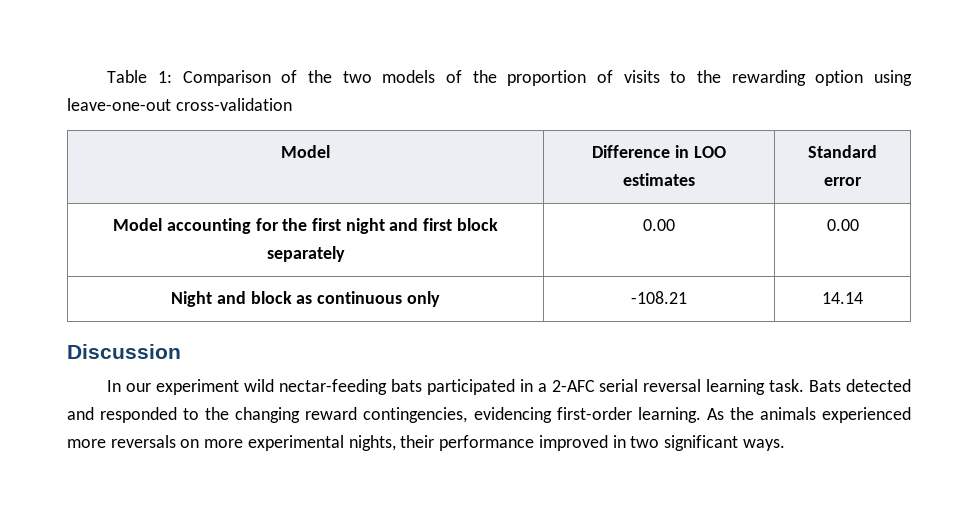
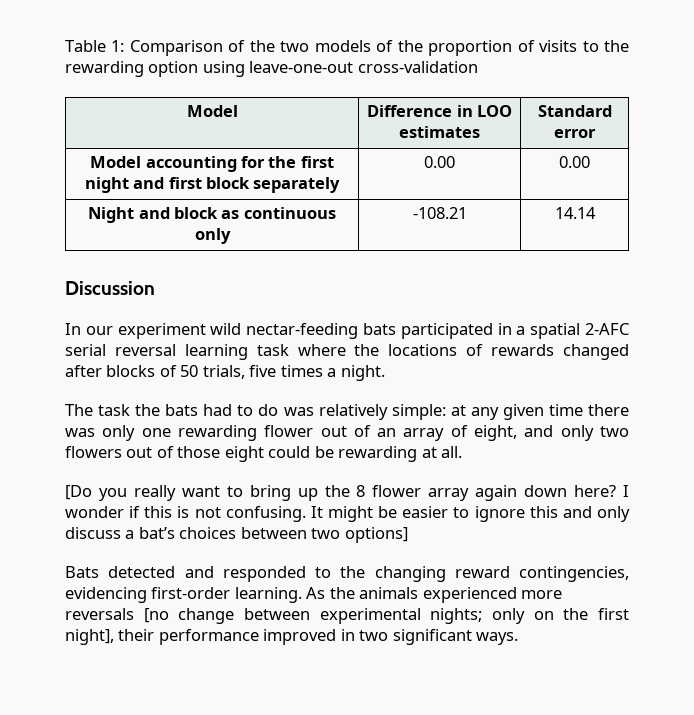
- In our experiment wild nectar-feeding bats participated in a 2-AFC serial reversal learning task. Bats detected and responded to the changing reward contingencies, evidencing first-order learning.
+ In our experiment wild nectar-feeding bats participated in a spatial 2-AFC serial reversal learning task where the locations of rewards changed after blocks of 50 trials, five times a night.
+ The task the bats had to do was relatively simple: at any given time there was only one rewarding flower out of an array of eight, and only two flowers out of those eight could be rewarding at all.
+ [Do you really want to bring up the 8 flower array again down here? I wonder if this is not confusing. It might be easier to ignore this and only discuss a bat’s choices between two options]
+ Bats detected and responded to the changing reward contingencies, evidencing first-order learning.
- As the animals experienced more reversals on more experimental nights, their performance improved in two significant ways.
+ As the animals experienced more reversals [no change between experimental nights; only on the first night], their performance improved in two significant ways.

